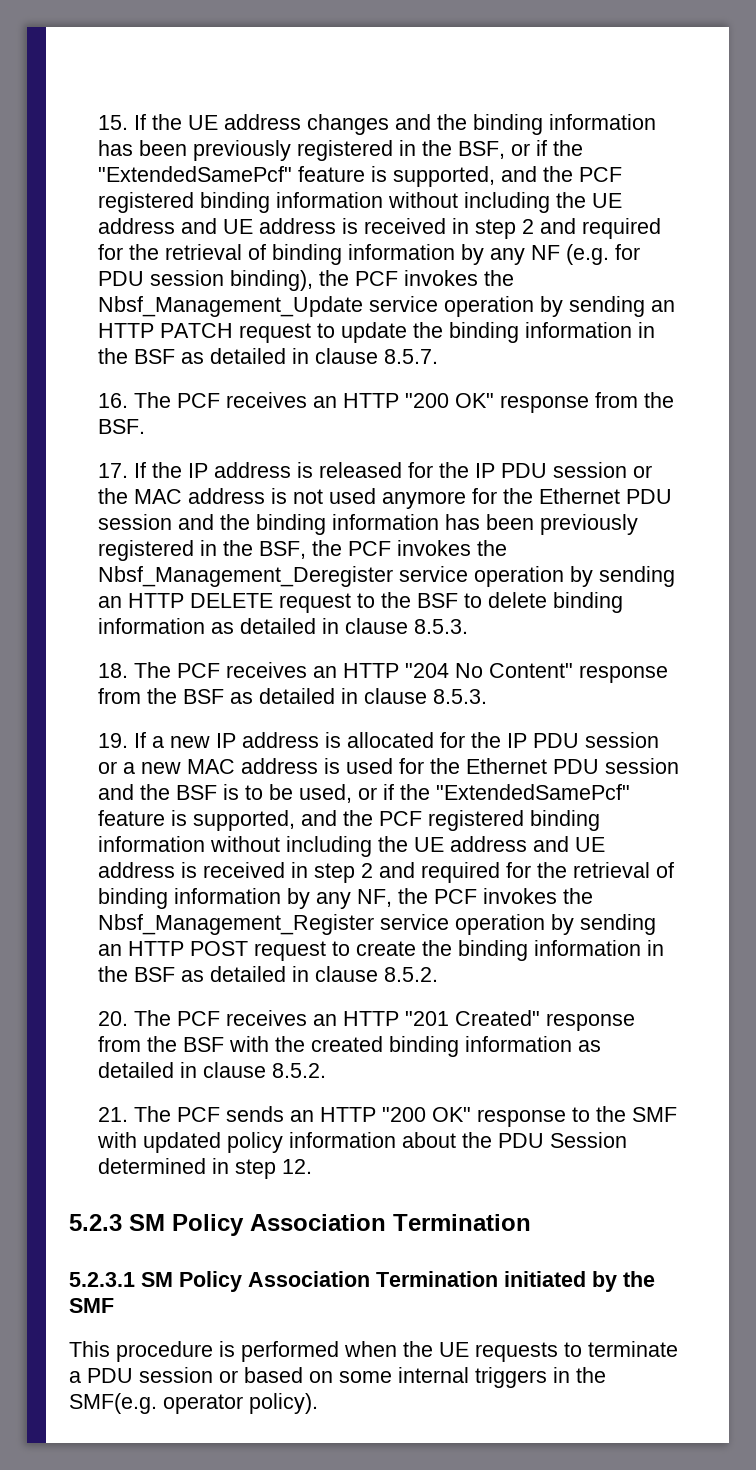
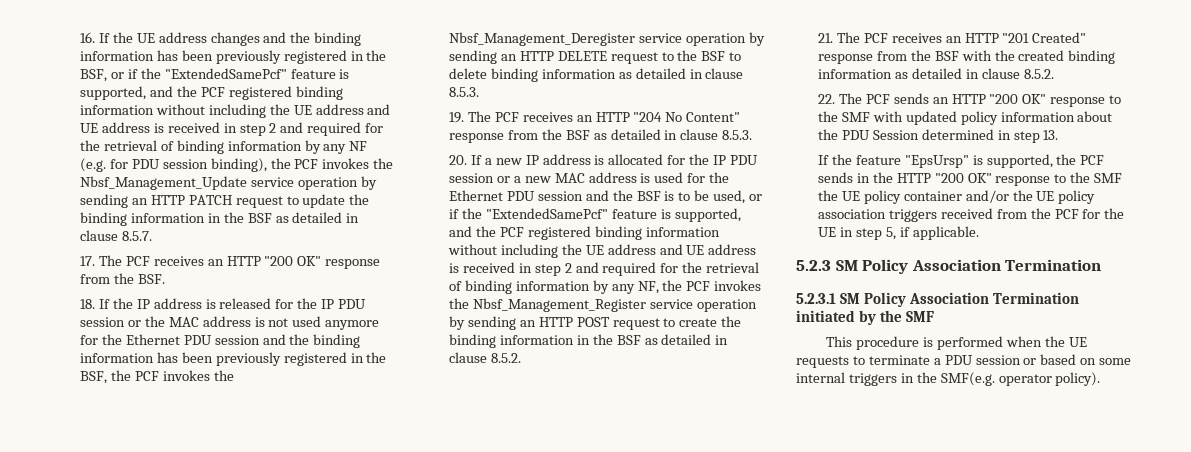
- 15. If the UE address changes and the binding information has been previously registered in the BSF, or if the "ExtendedSamePcf" feature is supported, and the PCF registered binding information without including the UE address and UE address is received in step 2 and required for the retrieval of binding information by any NF (e.g. for PDU session binding), the PCF invokes the Nbsf_Management_Update service operation by sending an HTTP PATCH request to update the binding information in the BSF as detailed in clause 8.5.7.
+ 16. If the UE address changes and the binding information has been previously registered in the BSF, or if the "ExtendedSamePcf" feature is supported, and the PCF registered binding information without including the UE address and UE address is received in step 2 and required for the retrieval of binding information by any NF (e.g. for PDU session binding), the PCF invokes the Nbsf_Management_Update service operation by sending an HTTP PATCH request to update the binding information in the BSF as detailed in clause 8.5.7.
- 16. The PCF receives an HTTP "200 OK" response from the BSF.
+ 17. The PCF receives an HTTP "200 OK" response from the BSF.
- 17. If the IP address is released for the IP PDU session or the MAC address is not used anymore for the Ethernet PDU session and the binding information has been previously registered in the BSF, the PCF invokes the Nbsf_Management_Deregister service operation by sending an HTTP DELETE request to the BSF to delete binding information as detailed in clause 8.5.3.
+ 18. If the IP address is released for the IP PDU session or the MAC address is not used anymore for the Ethernet PDU session and the binding information has been previously registered in the BSF, the PCF invokes the Nbsf_Management_Deregister service operation by sending an HTTP DELETE request to the BSF to delete binding information as detailed in clause 8.5.3.
- 18. The PCF receives an HTTP "204 No Content" response from the BSF as detailed in clause 8.5.3.
+ 19. The PCF receives an HTTP "204 No Content" response from the BSF as detailed in clause 8.5.3.
- 19. If a new IP address is allocated for the IP PDU session or a new MAC address is used for the Ethernet PDU session and the BSF is to be used, or if the "ExtendedSamePcf" feature is supported, and the PCF registered binding information without including the UE address and UE address is received in step 2 and required for the retrieval of binding information by any NF, the PCF invokes the Nbsf_Management_Register service operation by sending an HTTP POST request to create the binding information in the BSF as detailed in clause 8.5.2.
+ 20. If a new IP address is allocated for the IP PDU session or a new MAC address is used for the Ethernet PDU session and the BSF is to be used, or if the "ExtendedSamePcf" feature is supported, and the PCF registered binding information without including the UE address and UE address is received in step 2 and required for the retrieval of binding information by any NF, the PCF invokes the Nbsf_Management_Register service operation by sending an HTTP POST request to create the binding information in the BSF as detailed in clause 8.5.2.
- 20. The PCF receives an HTTP "201 Created" response from the BSF with the created binding information as detailed in clause 8.5.2.
+ 21. The PCF receives an HTTP "201 Created" response from the BSF with the created binding information as detailed in clause 8.5.2.
- 21. The PCF sends an HTTP "200 OK" response to the SMF with updated policy information about the PDU Session determined in step 12.
+ 22. The PCF sends an HTTP "200 OK" response to the SMF with updated policy information about the PDU Session determined in step 13.
+ If the feature "EpsUrsp" is supported, the PCF sends in the HTTP "200 OK" response to the SMF the UE policy container and/or the UE policy association triggers received from the PCF for the UE in step 5, if applicable.

